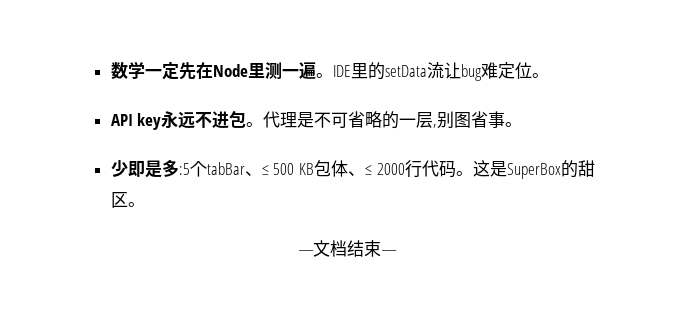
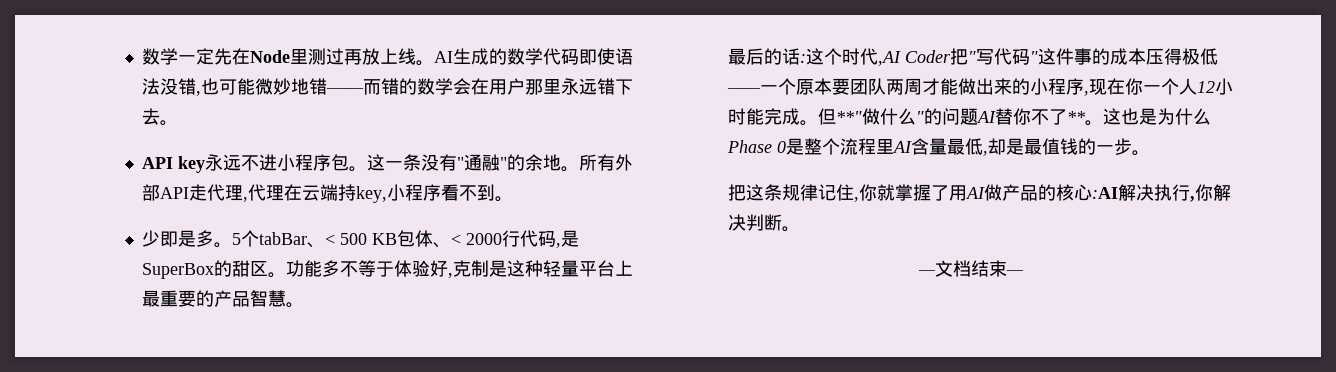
- 数学一定先在Node里测一遍。IDE里的setData流让bug难定位。
+ 数学一定先在Node里测过再放上线。AI生成的数学代码即使语法没错,也可能微妙地错——而错的数学会在用户那里永远错下去。
- API key永远不进包。代理是不可省略的一层,别图省事。
+ API key永远不进小程序包。这一条没有"通融"的余地。所有外部API走代理,代理在云端持key,小程序看不到。
- 少即是多:5个tabBar、≤ 500 KB包体、≤ 2000行代码。这是SuperBox的甜区。
+ 少即是多。5个tabBar、< 500 KB包体、< 2000行代码,是SuperBox的甜区。功能多不等于体验好,克制是这种轻量平台上最重要的产品智慧。
+ 最后的话:这个时代,AI Coder把"写代码"这件事的成本压得极低——一个原本要团队两周才能做出来的小程序,现在你一个人12小时能完成。但**"做什么"的问题AI替你不了**。这也是为什么Phase 0是整个流程里AI含量最低,却是最值钱的一步。
+ 把这条规律记住,你就掌握了用AI做产品的核心:AI解决执行,你解决判断。

